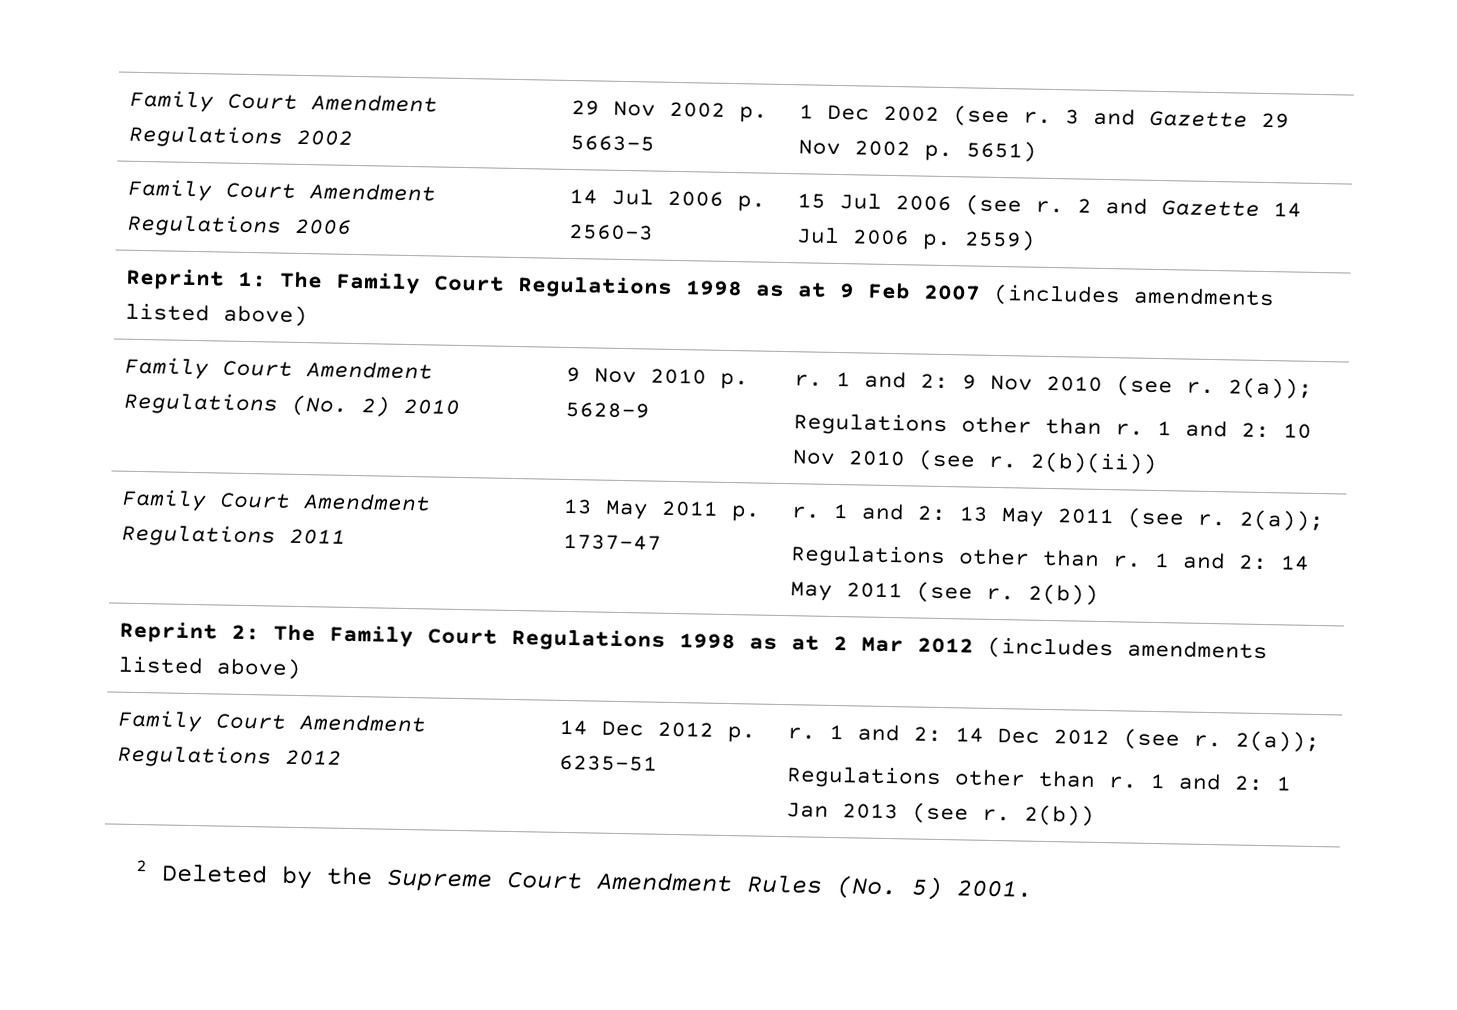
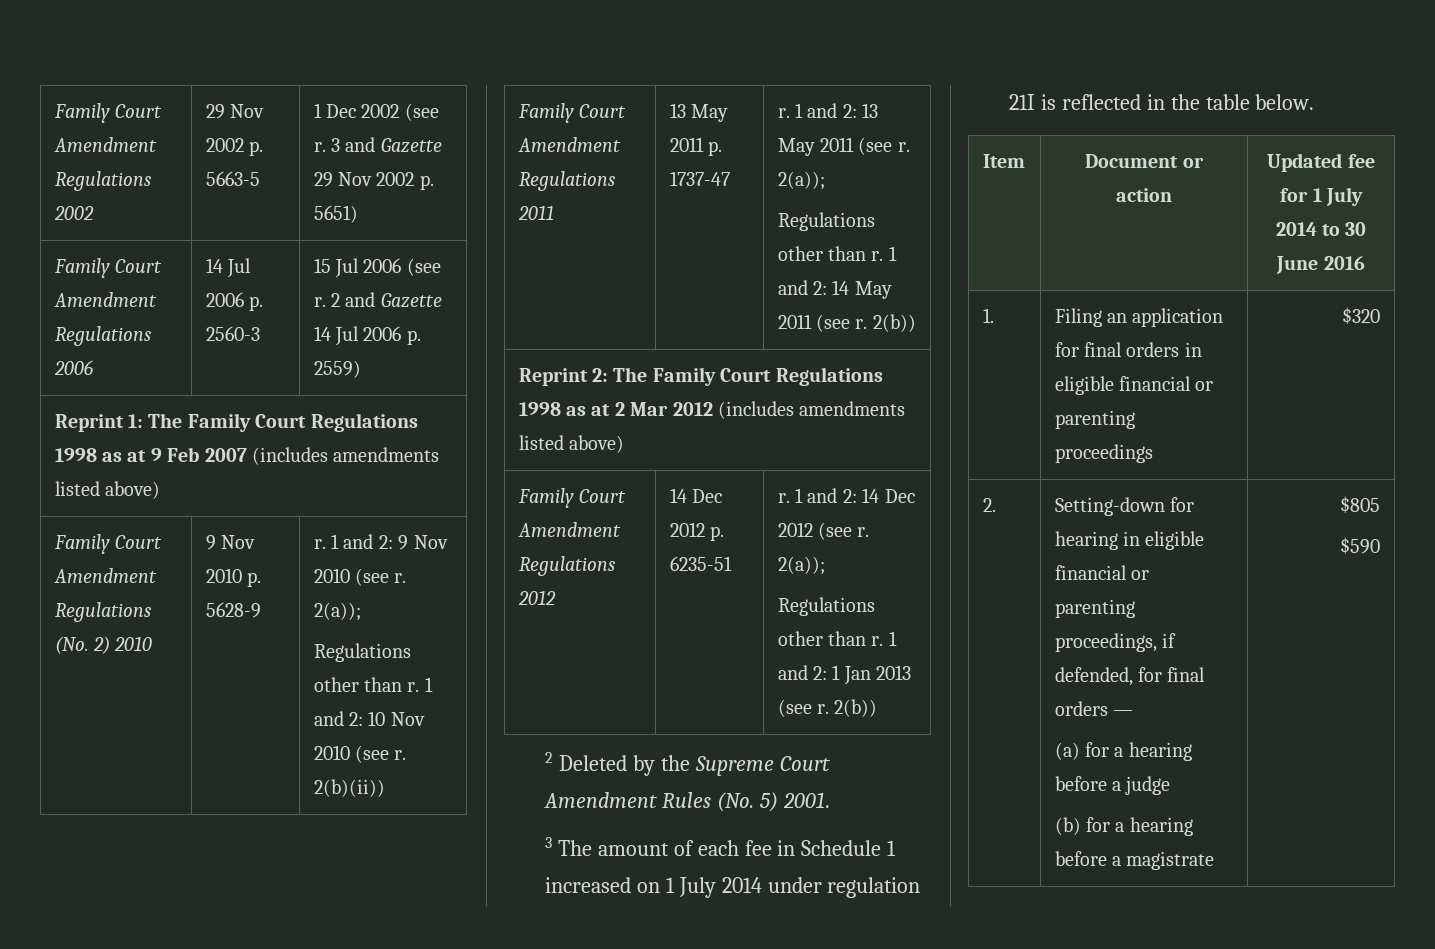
+ 3 The amount of each fee in Schedule 1 increased on 1 July 2014 under regulation 21I is reflected in the table below.
+ Item | Document or action | Updated fee for 1 July 2014 to 30 June 2016
+ 1. | Filing an application for final orders in eligible financial or parenting proceedings | $320
+ 2. | Setting-down for hearing in eligible financial or parenting proceedings, if defended, for final orders —
+ (a) for a hearing before a judge
+ (b) for a hearing before a magistrate | $805
+ $590

